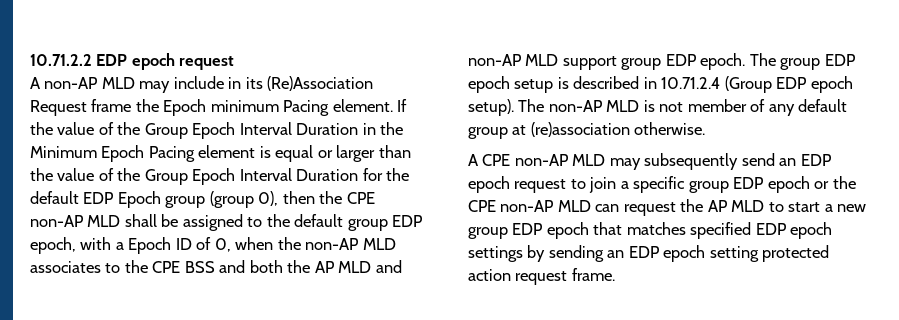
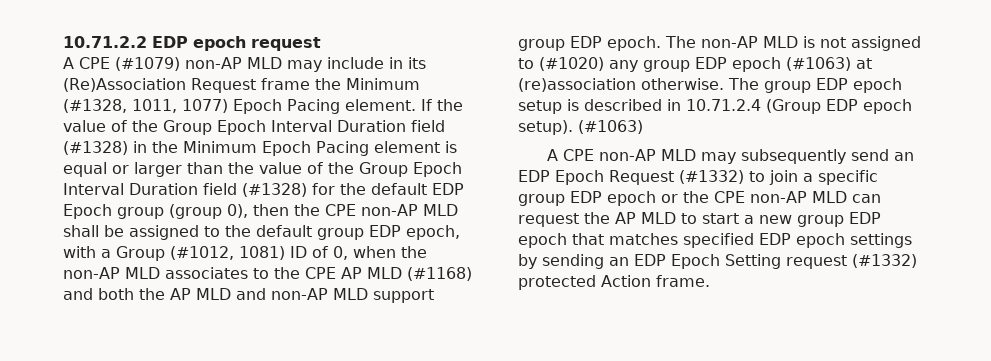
- A non-AP MLD may include in its (Re)Association Request frame the Epoch minimum Pacing element.
+ A CPE (#1079) non-AP MLD may include in its (Re)Association Request frame the Minimum (#1328, 1011, 1077) Epoch Pacing element.
- If the value of the Group Epoch Interval Duration in the Minimum Epoch Pacing element is equal or larger than the value of the Group Epoch Interval Duration for the default EDP Epoch group (group 0), then the CPE non-AP MLD shall be assigned to the default group EDP epoch, with a Epoch ID of 0, when the non-AP MLD associates to the CPE BSS and both the AP MLD and non-AP MLD support group EDP epoch.
+ If the value of the Group Epoch Interval Duration field (#1328) in the Minimum Epoch Pacing element is equal or larger than the value of the Group Epoch Interval Duration field (#1328) for the default EDP Epoch group (group 0), then the CPE non-AP MLD shall be assigned to the default group EDP epoch, with a Group (#1012, 1081) ID of 0, when the non-AP MLD associates to the CPE AP MLD (#1168) and both the AP MLD and non-AP MLD support group EDP epoch.
- The group EDP epoch setup is described in 10.71.2.4 (Group EDP epoch setup). The non-AP MLD is not member of any default group at (re)association otherwise.
+ The non-AP MLD is not assigned to (#1020) any group EDP epoch (#1063) at (re)association otherwise. The group EDP epoch setup is described in 10.71.2.4 (Group EDP epoch setup). (#1063)
- A CPE non-AP MLD may subsequently send an EDP epoch request to join a specific group EDP epoch or the CPE non-AP MLD can request the AP MLD to start a new group EDP epoch that matches specified EDP epoch settings by sending an EDP epoch setting protected action request frame.
+ A CPE non-AP MLD may subsequently send an EDP Epoch Request (#1332) to join a specific group EDP epoch or the CPE non-AP MLD can request the AP MLD to start a new group EDP epoch that matches specified EDP epoch settings by sending an EDP Epoch Setting request (#1332) protected Action frame.

